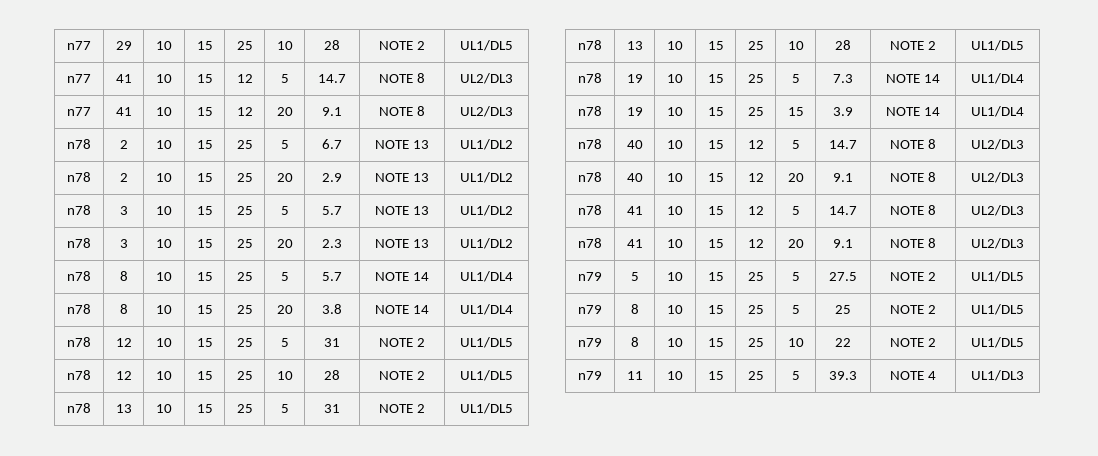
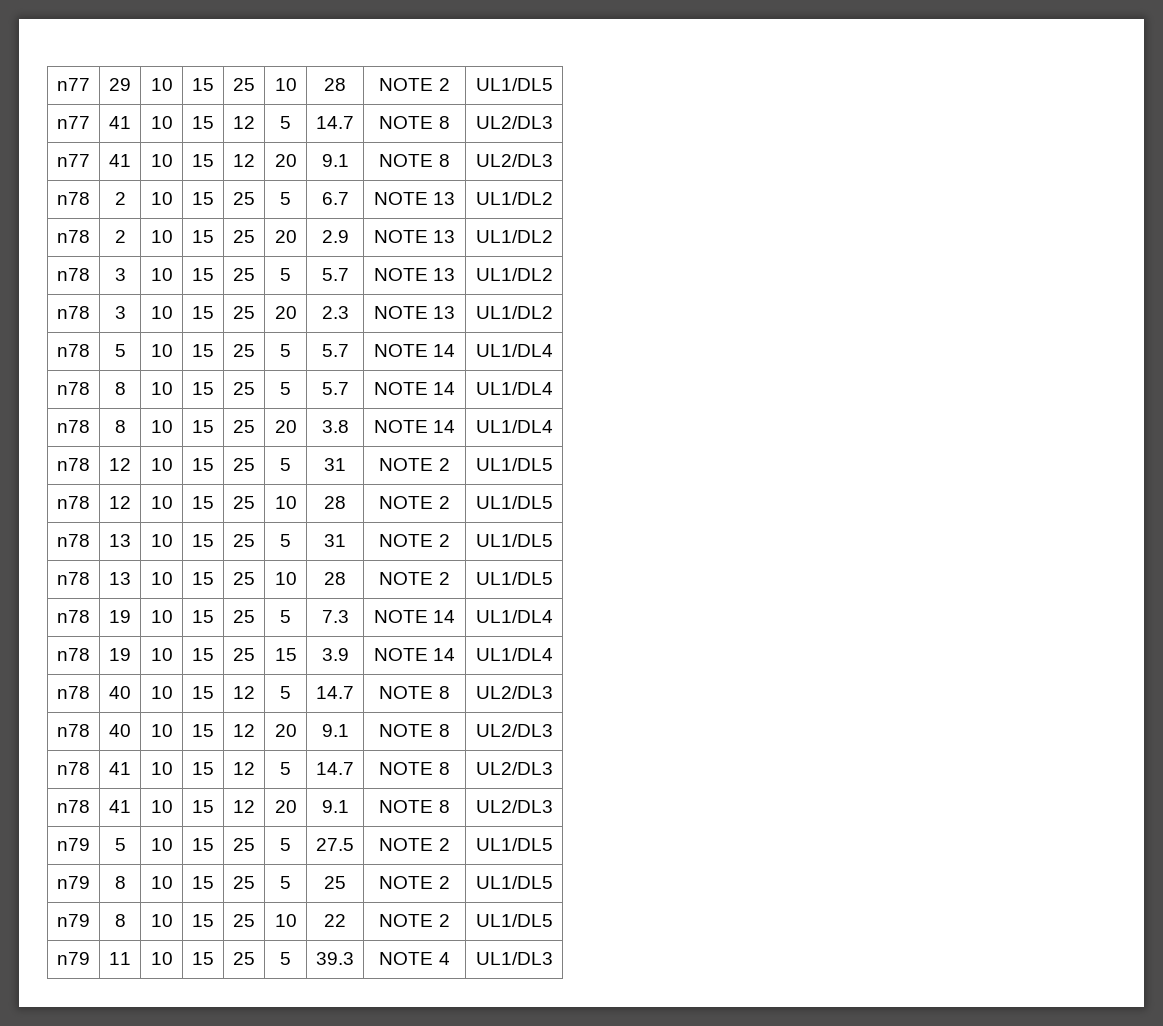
+ n78 | 5 | 10 | 15 | 25 | 5 | 5.7 | NOTE 14 | UL1/DL4

